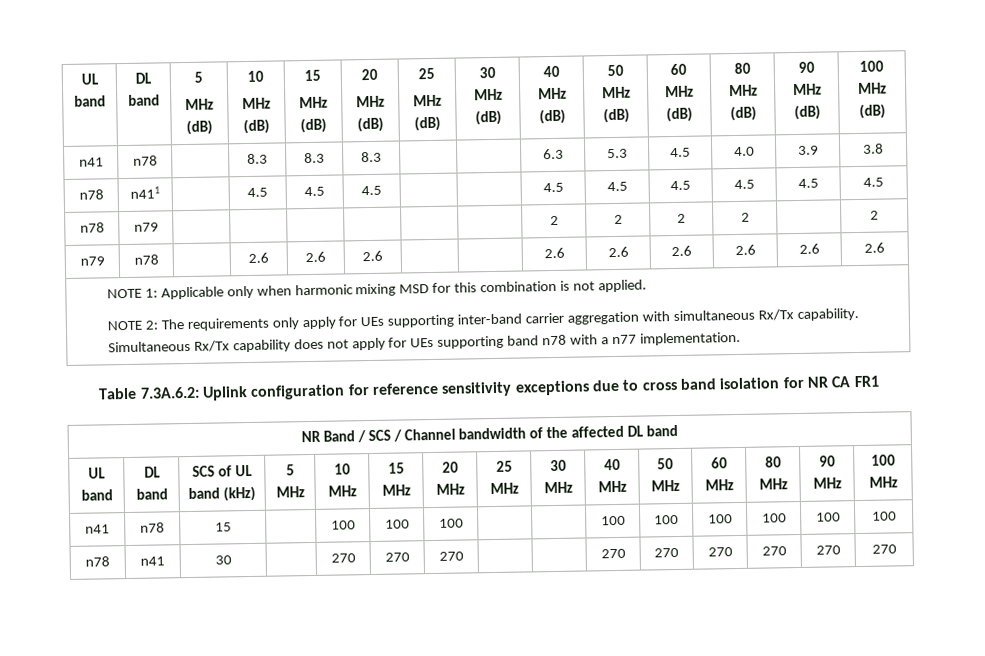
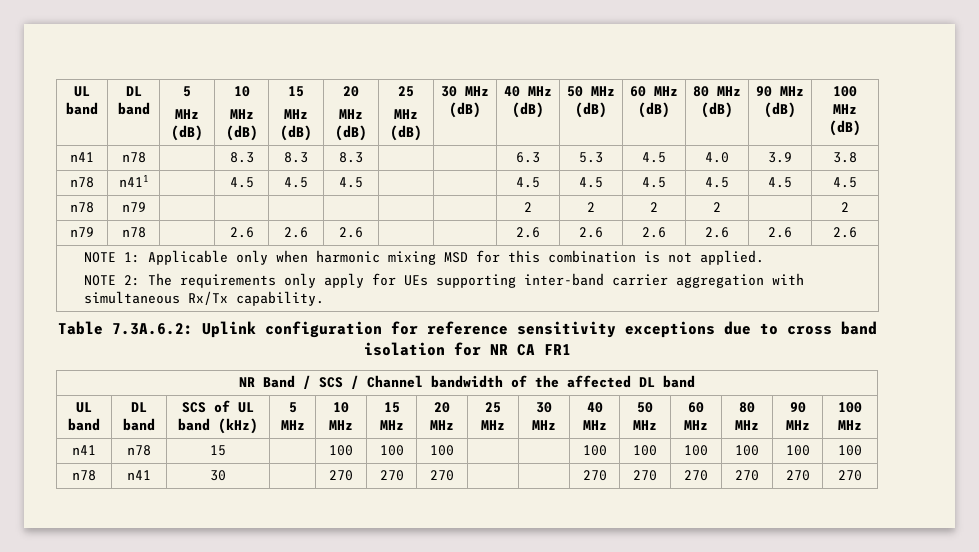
- Simultaneous Rx/Tx capability does not apply for UEs supporting band n78 with a n77 implementation.

